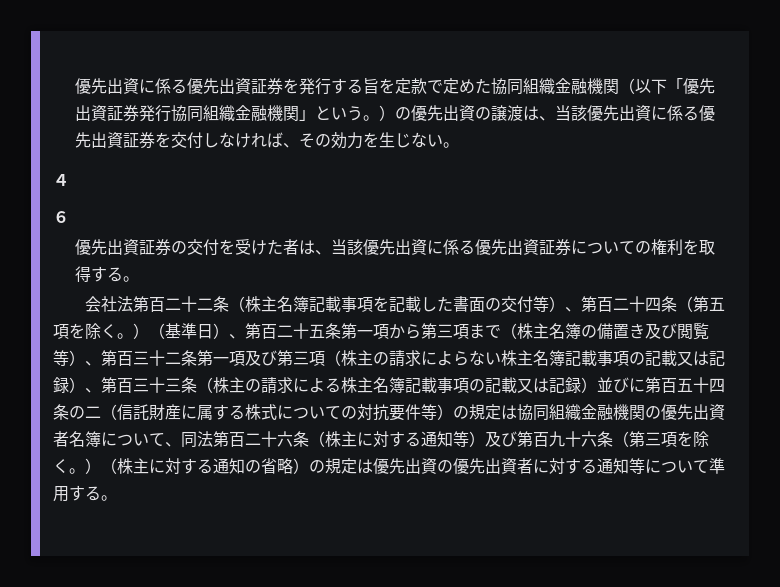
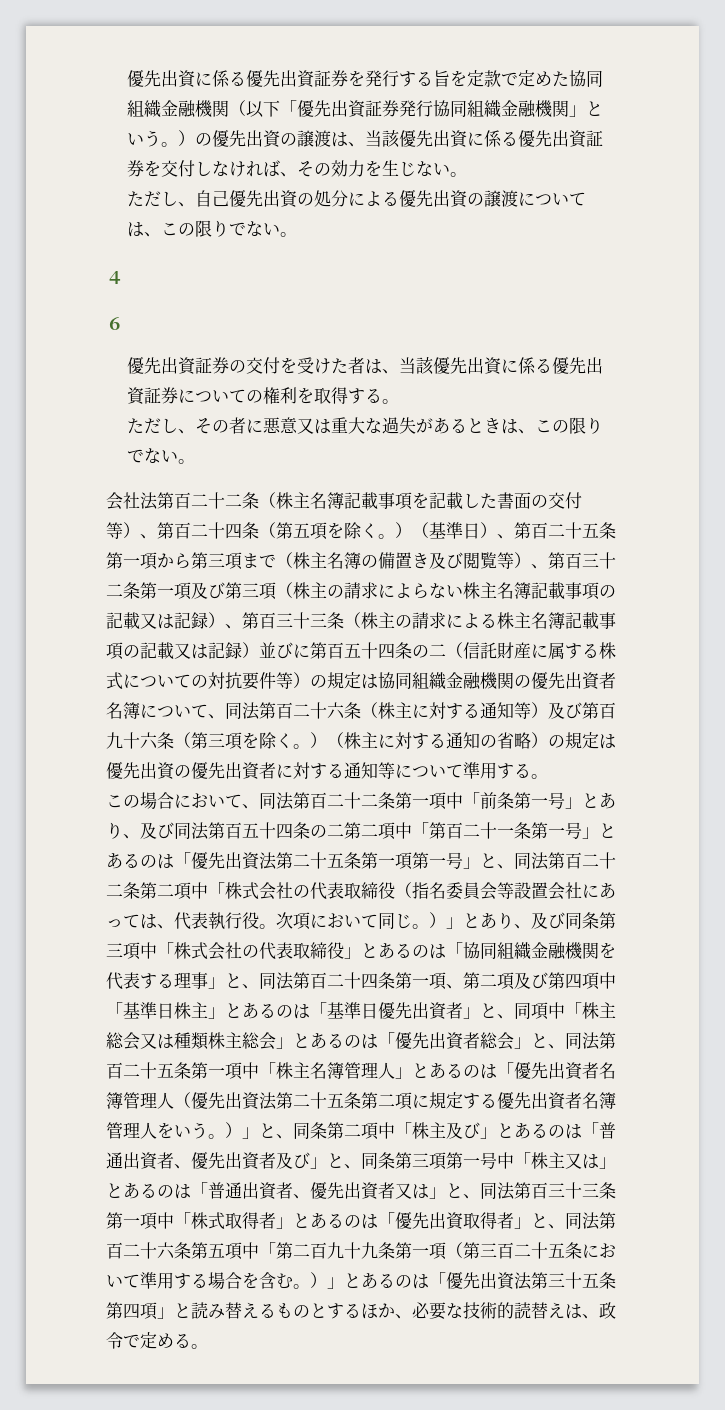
+ ただし、自己優先出資の処分による優先出資の譲渡については、この限りでない。
+ ただし、その者に悪意又は重大な過失があるときは、この限りでない。
+ この場合において、同法第百二十二条第一項中「前条第一号」とあり、及び同法第百五十四条の二第二項中「第百二十一条第一号」とあるのは「優先出資法第二十五条第一項第一号」と、同法第百二十二条第二項中「株式会社の代表取締役（指名委員会等設置会社にあっては、代表執行役。次項において同じ。）」とあり、及び同条第三項中「株式会社の代表取締役」とあるのは「協同組織金融機関を代表する理事」と、同法第百二十四条第一項、第二項及び第四項中「基準日株主」とあるのは「基準日優先出資者」と、同項中「株主総会又は種類株主総会」とあるのは「優先出資者総会」と、同法第百二十五条第一項中「株主名簿管理人」とあるのは「優先出資者名簿管理人（優先出資法第二十五条第二項に規定する優先出資者名簿管理人をいう。）」と、同条第二項中「株主及び」とあるのは「普通出資者、優先出資者及び」と、同条第三項第一号中「株主又は」とあるのは「普通出資者、優先出資者又は」と、同法第百三十三条第一項中「株式取得者」とあるのは「優先出資取得者」と、同法第百二十六条第五項中「第二百九十九条第一項（第三百二十五条において準用する場合を含む。）」とあるのは「優先出資法第三十五条第四項」と読み替えるものとするほか、必要な技術的読替えは、政令で定める。

